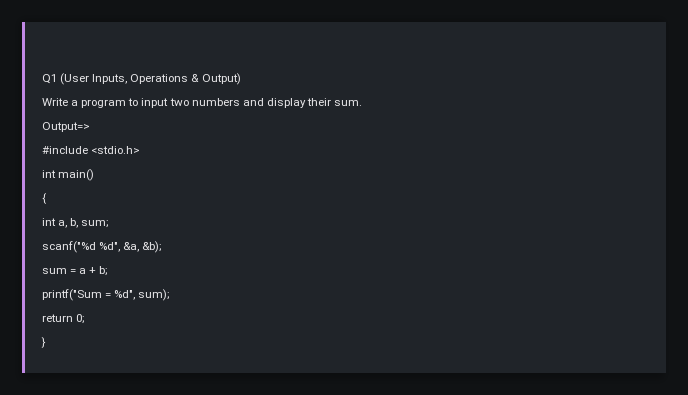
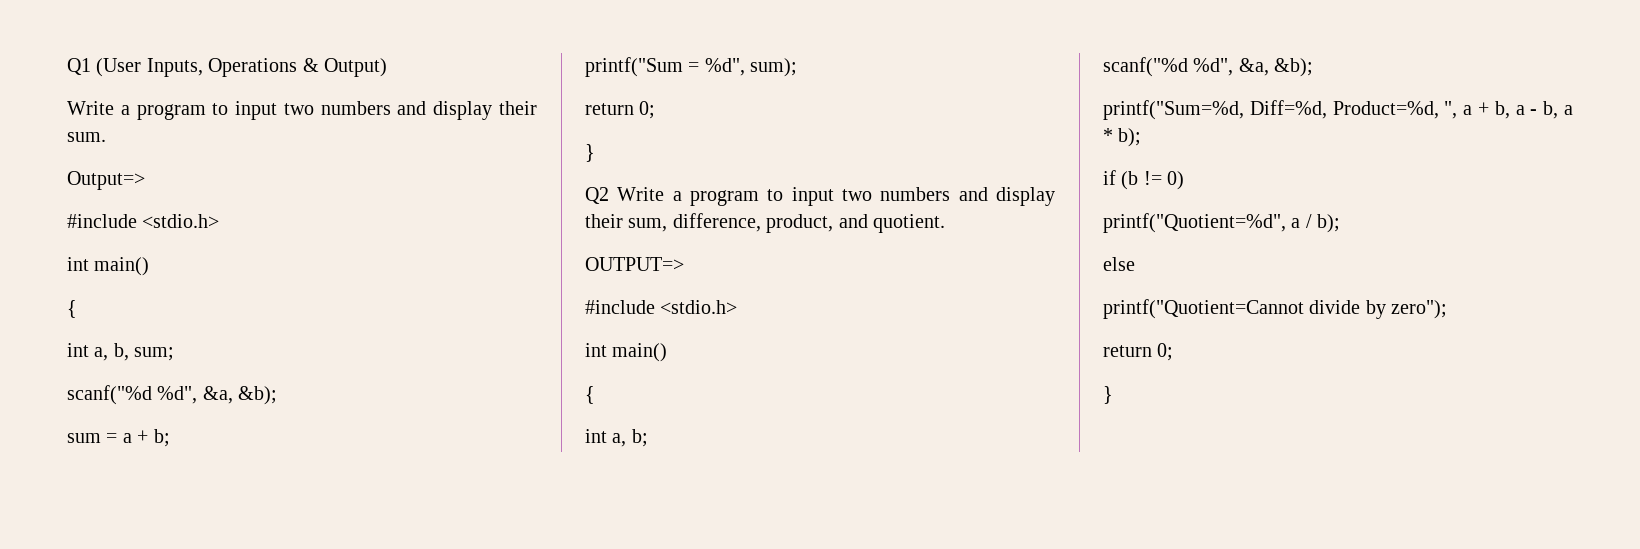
+ Q2 Write a program to input two numbers and display their sum, difference, product, and quotient.
+ OUTPUT=>
+ #include <stdio.h>
+ int main()
+ {
+ int a, b;
+ scanf("%d %d", &a, &b);
+ printf("Sum=%d, Diff=%d, Product=%d, ", a + b, a - b, a * b);
+ if (b != 0)
+ printf("Quotient=%d", a / b);
+ else
+ printf("Quotient=Cannot divide by zero");
+ return 0;
+ }

